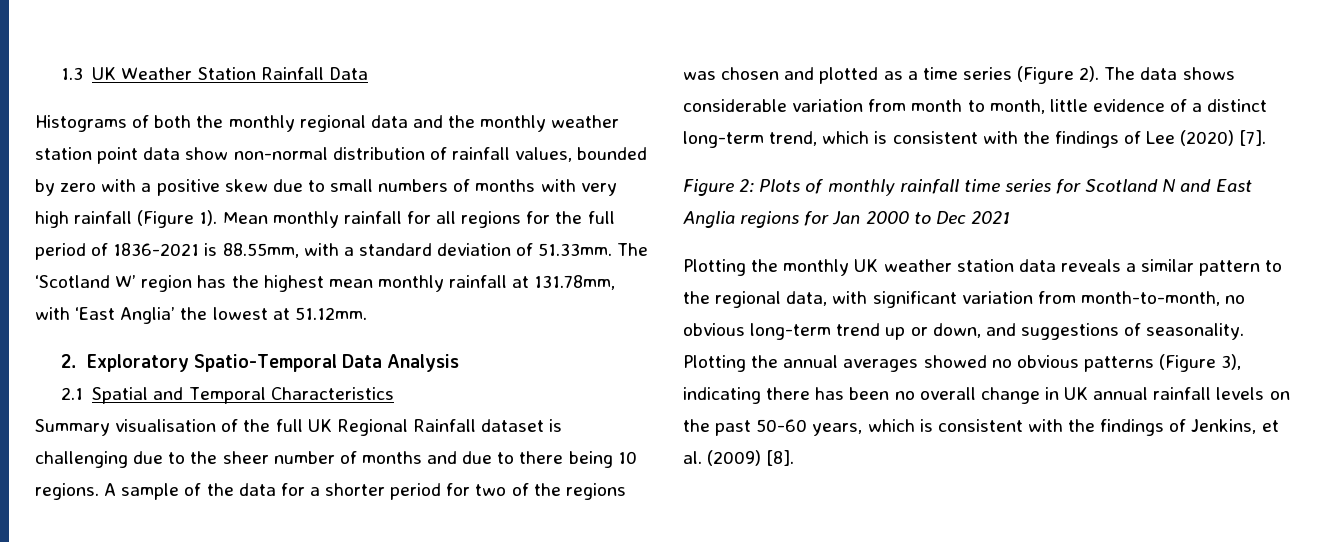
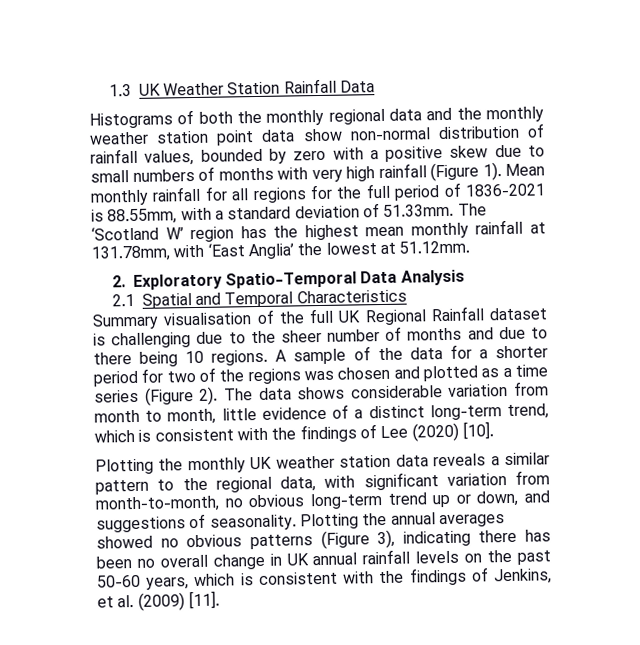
- The data shows considerable variation from month to month, little evidence of a distinct long-term trend, which is consistent with the findings of Lee (2020) [7].
- Figure 2: Plots of monthly rainfall time series for Scotland N and East Anglia regions for Jan 2000 to Dec 2021
+ The data shows considerable variation from month to month, little evidence of a distinct long-term trend, which is consistent with the findings of Lee (2020) [10].
- Plotting the annual averages showed no obvious patterns (Figure 3), indicating there has been no overall change in UK annual rainfall levels on the past 50-60 years, which is consistent with the findings of Jenkins, et al. (2009) [8].
+ Plotting the annual averages showed no obvious patterns (Figure 3), indicating there has been no overall change in UK annual rainfall levels on the past 50-60 years, which is consistent with the findings of Jenkins, et al. (2009) [11].

